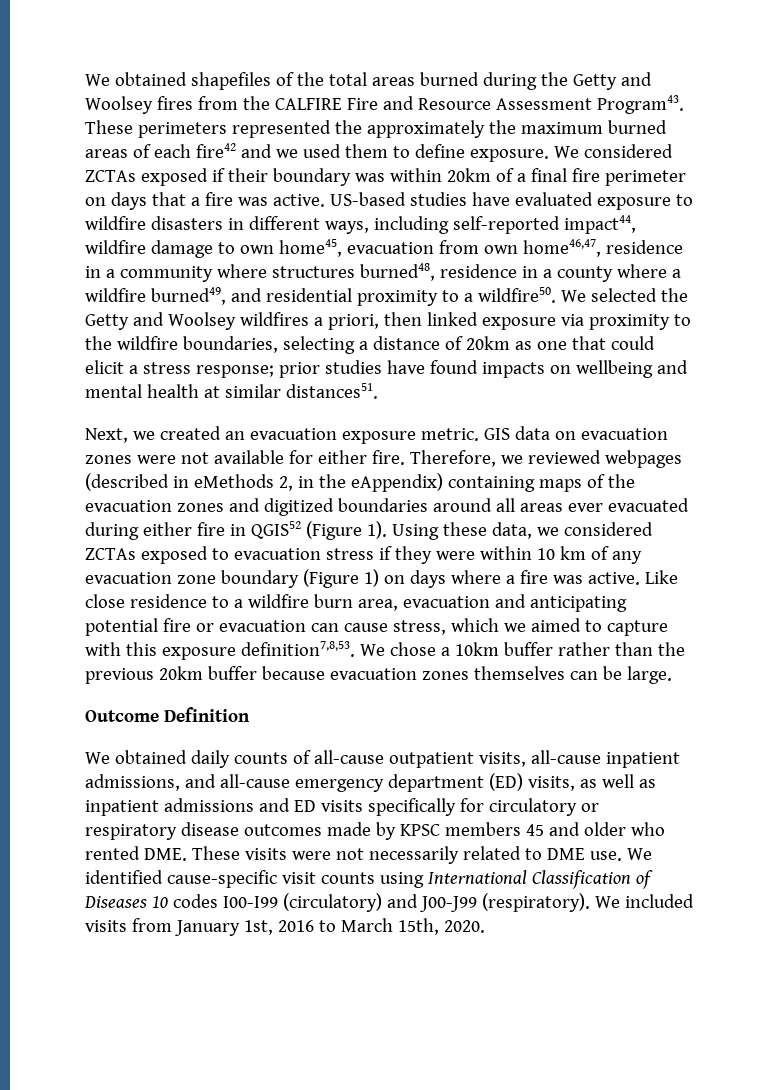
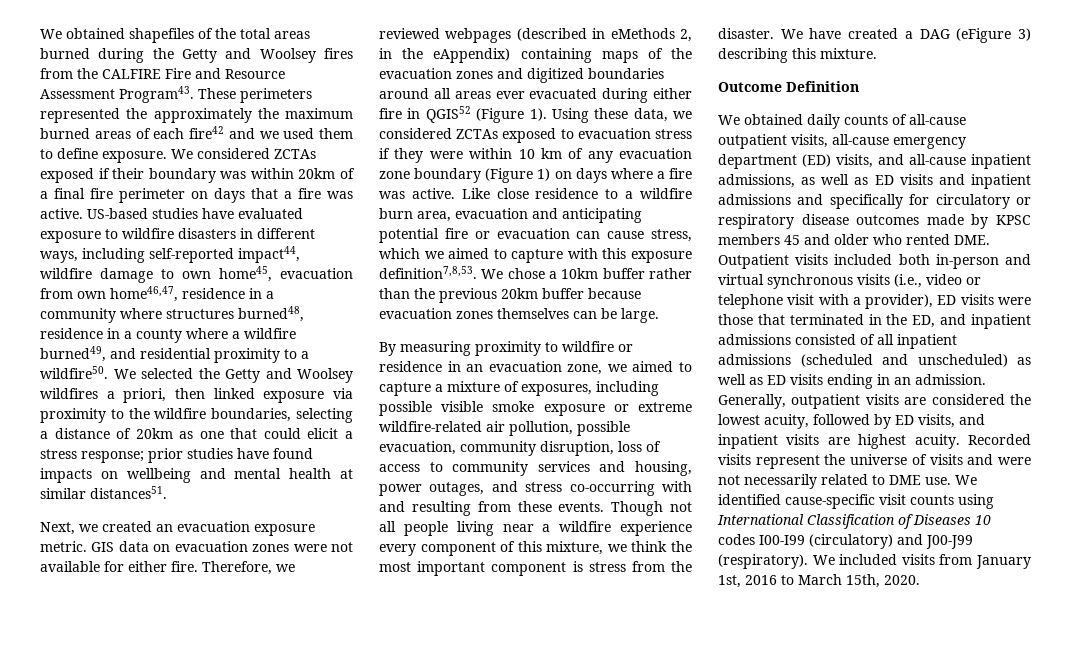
+ By measuring proximity to wildfire or residence in an evacuation zone, we aimed to capture a mixture of exposures, including possible visible smoke exposure or extreme wildfire-related air pollution, possible evacuation, community disruption, loss of access to community services and housing, power outages, and stress co-occurring with and resulting from these events. Though not all people living near a wildfire experience every component of this mixture, we think the most important component is stress from the disaster. We have created a DAG (eFigure 3) describing this mixture.
- We obtained daily counts of all-cause outpatient visits, all-cause inpatient admissions, and all-cause emergency department (ED) visits, as well as inpatient admissions and ED visits specifically for circulatory or respiratory disease outcomes made by KPSC members 45 and older who rented DME. These visits were not necessarily related to DME use.
+ We obtained daily counts of all-cause outpatient visits, all-cause emergency department (ED) visits, and all-cause inpatient admissions, as well as ED visits and inpatient admissions and specifically for circulatory or respiratory disease outcomes made by KPSC members 45 and older who rented DME. Outpatient visits included both in-person and virtual synchronous visits (i.e., video or telephone visit with a provider), ED visits were those that terminated in the ED, and inpatient admissions consisted of all inpatient admissions (scheduled and unscheduled) as well as ED visits ending in an admission. Generally, outpatient visits are considered the lowest acuity, followed by ED visits, and inpatient visits are highest acuity. Recorded visits represent the universe of visits and were not necessarily related to DME use.

